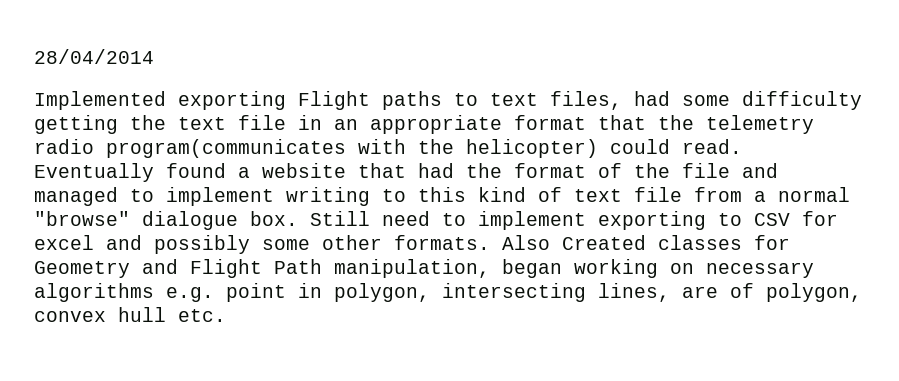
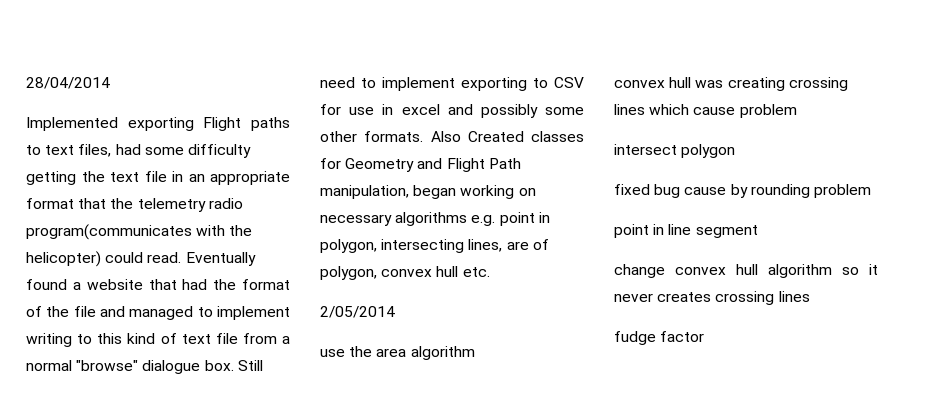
- Still need to implement exporting to CSV for excel and possibly some other formats.
+ Still need to implement exporting to CSV for use in excel and possibly some other formats.
+ 2/05/2014
+ use the area algorithm
+ convex hull was creating crossing lines which cause problem
+ intersect polygon
+ fixed bug cause by rounding problem
+ point in line segment
+ change convex hull algorithm so it never creates crossing lines
+ fudge factor

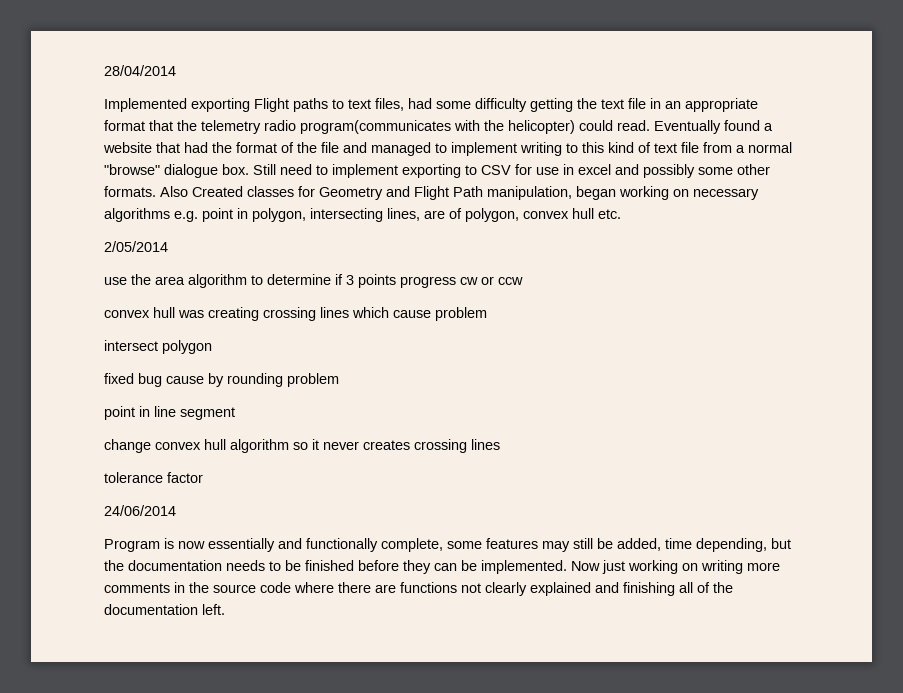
- use the area algorithm
+ use the area algorithm to determine if 3 points progress cw or ccw
- fudge factor
+ tolerance factor
+ 24/06/2014
+ Program is now essentially and functionally complete, some features may still be added, time depending, but the documentation needs to be finished before they can be implemented. Now just working on writing more comments in the source code where there are functions not clearly explained and finishing all of the documentation left.

